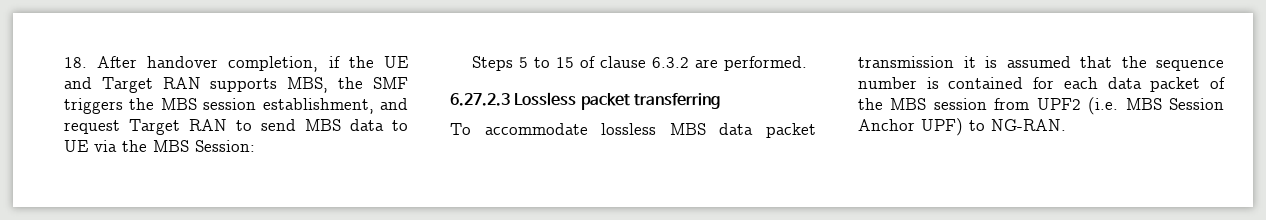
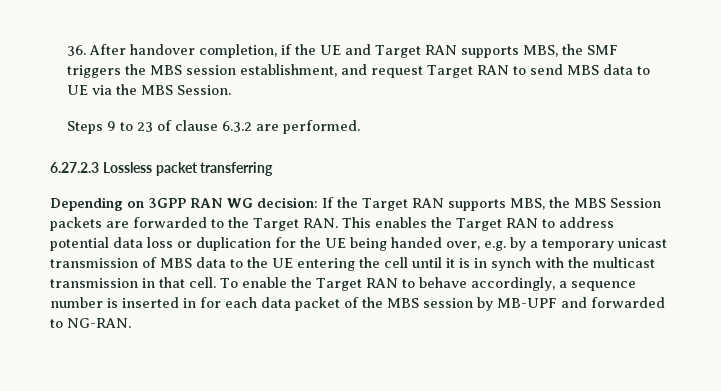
- 18. After handover completion, if the UE and Target RAN supports MBS, the SMF triggers the MBS session establishment, and request Target RAN to send MBS data to UE via the MBS Session:
+ 36. After handover completion, if the UE and Target RAN supports MBS, the SMF triggers the MBS session establishment, and request Target RAN to send MBS data to UE via the MBS Session.
- Steps 5 to 15 of clause 6.3.2 are performed.
+ Steps 9 to 23 of clause 6.3.2 are performed.
- To accommodate lossless MBS data packet transmission it is assumed that the sequence number is contained for each data packet of the MBS session from UPF2 (i.e. MBS Session Anchor UPF) to NG-RAN.
+ Depending on 3GPP RAN WG decision: If the Target RAN supports MBS, the MBS Session packets are forwarded to the Target RAN. This enables the Target RAN to address potential data loss or duplication for the UE being handed over, e.g. by a temporary unicast transmission of MBS data to the UE entering the cell until it is in synch with the multicast transmission in that cell. To enable the Target RAN to behave accordingly, a sequence number is inserted in for each data packet of the MBS session by MB-UPF and forwarded to NG-RAN.

